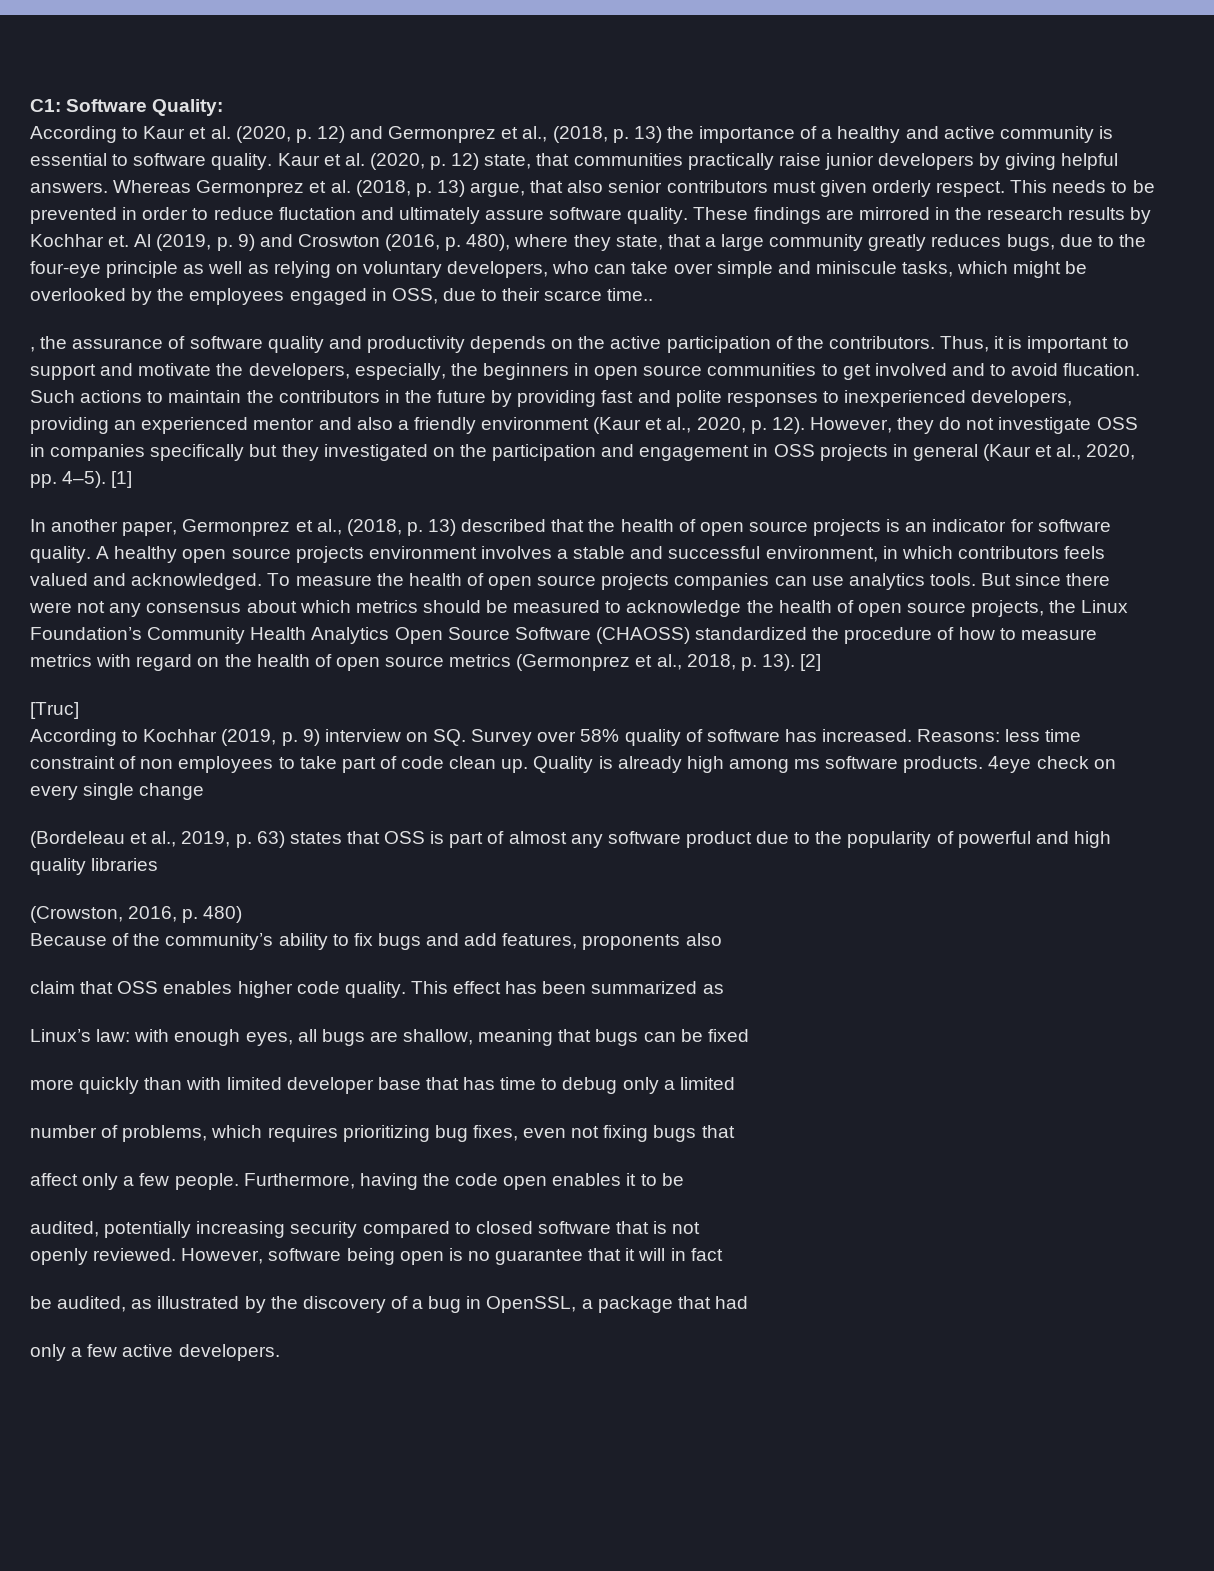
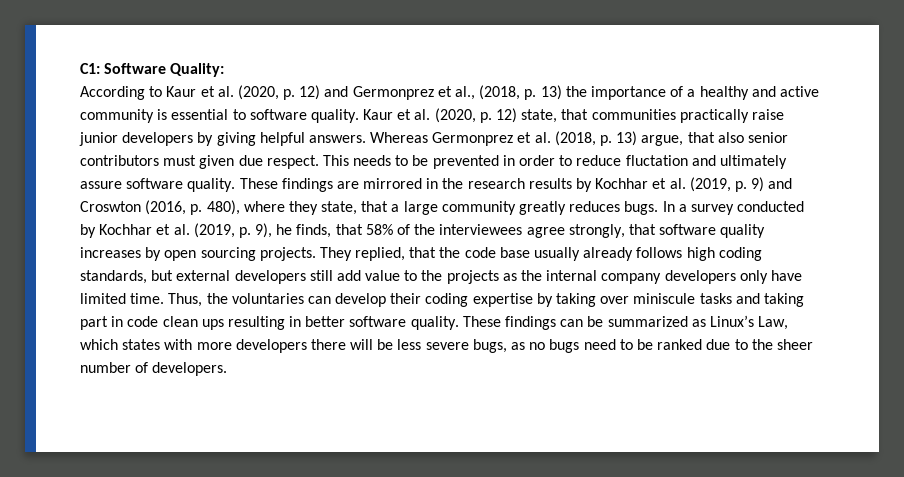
- Whereas Germonprez et al. (2018, p. 13) argue, that also senior contributors must given orderly respect.
+ Whereas Germonprez et al. (2018, p. 13) argue, that also senior contributors must given due respect.
- These findings are mirrored in the research results by Kochhar et. Al (2019, p. 9) and Croswton (2016, p. 480), where they state, that a large community greatly reduces bugs, due to the four-eye principle as well as relying on voluntary developers, who can take over simple and miniscule tasks, which might be overlooked by the employees engaged in OSS, due to their scarce time..
- , the assurance of software quality and productivity depends on the active participation of the contributors. Thus, it is important to support and motivate the developers, especially, the beginners in open source communities to get involved and to avoid flucation. Such actions to maintain the contributors in the future by providing fast and polite responses to inexperienced developers, providing an experienced mentor and also a friendly environment (Kaur et al., 2020, p. 12). However, they do not investigate OSS in companies specifically but they investigated on the participation and engagement in OSS projects in general (Kaur et al., 2020, pp. 4–5). [1]
- In another paper, Germonprez et al., (2018, p. 13) described that the health of open source projects is an indicator for software quality. A healthy open source projects environment involves a stable and successful environment, in which contributors feels valued and acknowledged. To measure the health of open source projects companies can use analytics tools. But since there were not any consensus about which metrics should be measured to acknowledge the health of open source projects, the Linux Foundation’s Community Health Analytics Open Source Software (CHAOSS) standardized the procedure of how to measure metrics with regard on the health of open source metrics (Germonprez et al., 2018, p. 13). [2]
- [Truc]
- According to Kochhar (2019, p. 9) interview on SQ. Survey over 58% quality of software has increased. Reasons: less time constraint of non employees to take part of code clean up. Quality is already high among ms software products. 4eye check on every single change
- (Bordeleau et al., 2019, p. 63) states that OSS is part of almost any software product due to the popularity of powerful and high quality libraries
- (Crowston, 2016, p. 480)
- Because of the community’s ability to fix bugs and add features, proponents also
- claim that OSS enables higher code quality. This effect has been summarized as
- Linux’s law: with enough eyes, all bugs are shallow, meaning that bugs can be fixed
- more quickly than with limited developer base that has time to debug only a limited
- number of problems, which requires prioritizing bug fixes, even not fixing bugs that
- affect only a few people. Furthermore, having the code open enables it to be
- audited, potentially increasing security compared to closed software that is not
- openly reviewed. However, software being open is no guarantee that it will in fact
- be audited, as illustrated by the discovery of a bug in OpenSSL, a package that had
- only a few active developers.
+ These findings are mirrored in the research results by Kochhar et al. (2019, p. 9) and Croswton (2016, p. 480), where they state, that a large community greatly reduces bugs. In a survey conducted by Kochhar et al. (2019, p. 9), he finds, that 58% of the interviewees agree strongly, that software quality increases by open sourcing projects. They replied, that the code base usually already follows high coding standards, but external developers still add value to the projects as the internal company developers only have limited time. Thus, the voluntaries can develop their coding expertise by taking over miniscule tasks and taking part in code clean ups resulting in better software quality. These findings can be summarized as Linux’s Law, which states with more developers there will be less severe bugs, as no bugs need to be ranked due to the sheer number of developers.

